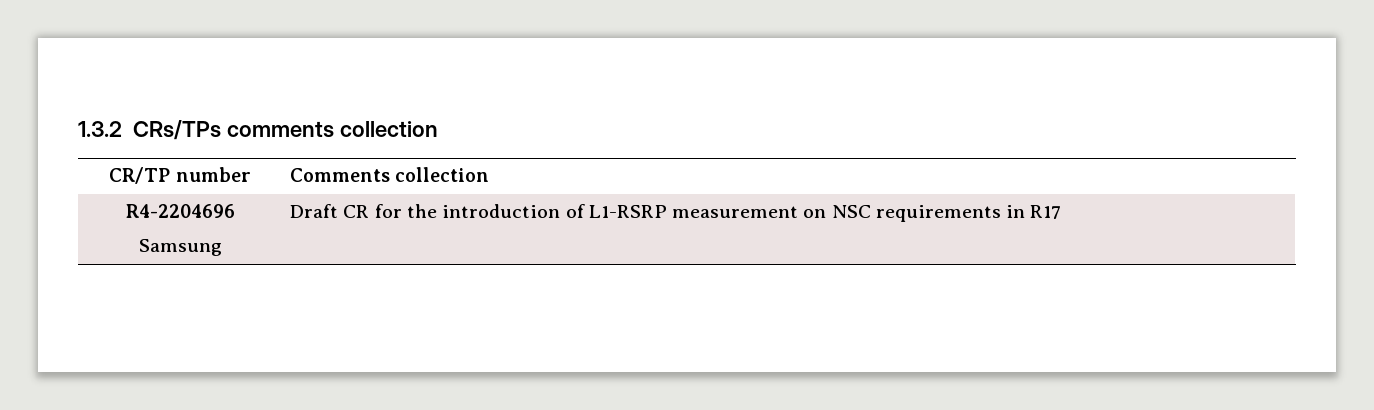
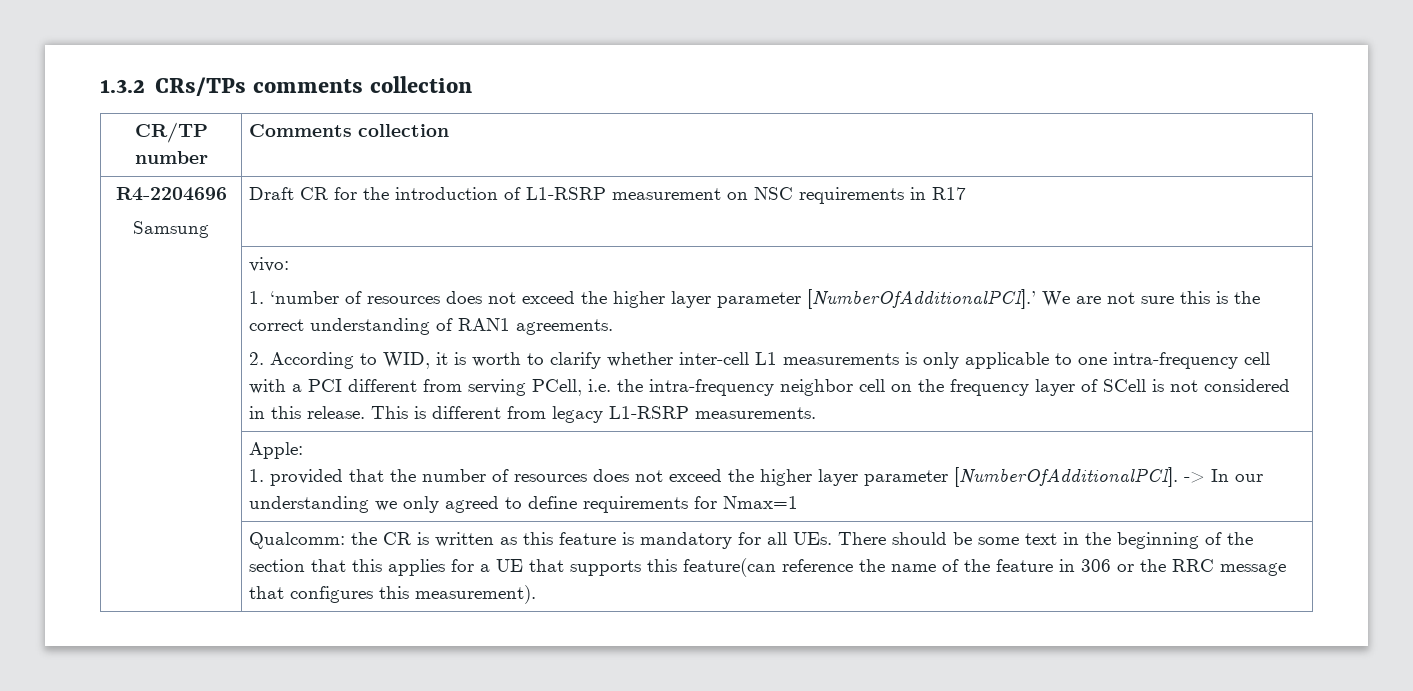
+ vivo:
+ 1. ‘number of resources does not exceed the higher layer parameter [NumberOfAdditionalPCI].’ We are not sure this is the correct understanding of RAN1 agreements.
+ 2. According to WID, it is worth to clarify whether inter-cell L1 measurements is only applicable to one intra-frequency cell with a PCI different from serving PCell, i.e. the intra-frequency neighbor cell on the frequency layer of SCell is not considered in this release. This is different from legacy L1-RSRP measurements.
+ | Apple:
+ 1. provided that the number of resources does not exceed the higher layer parameter [NumberOfAdditionalPCI]. -> In our understanding we only agreed to define requirements for Nmax=1
+ | Qualcomm: the CR is written as this feature is mandatory for all UEs. There should be some text in the beginning of the section that this applies for a UE that supports this feature(can reference the name of the feature in 306 or the RRC message that configures this measurement).

